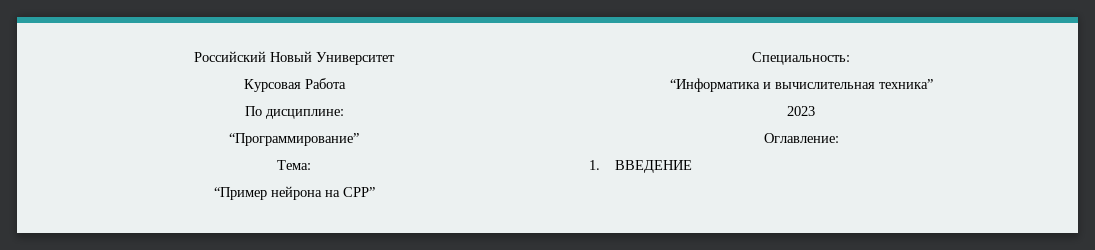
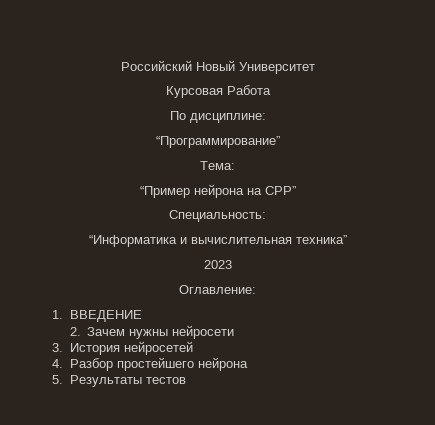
+ 2. Зачем нужны нейросети
+ 3. История нейросетей
+ 4. Разбор простейшего нейрона
+ 5. Результаты тестов

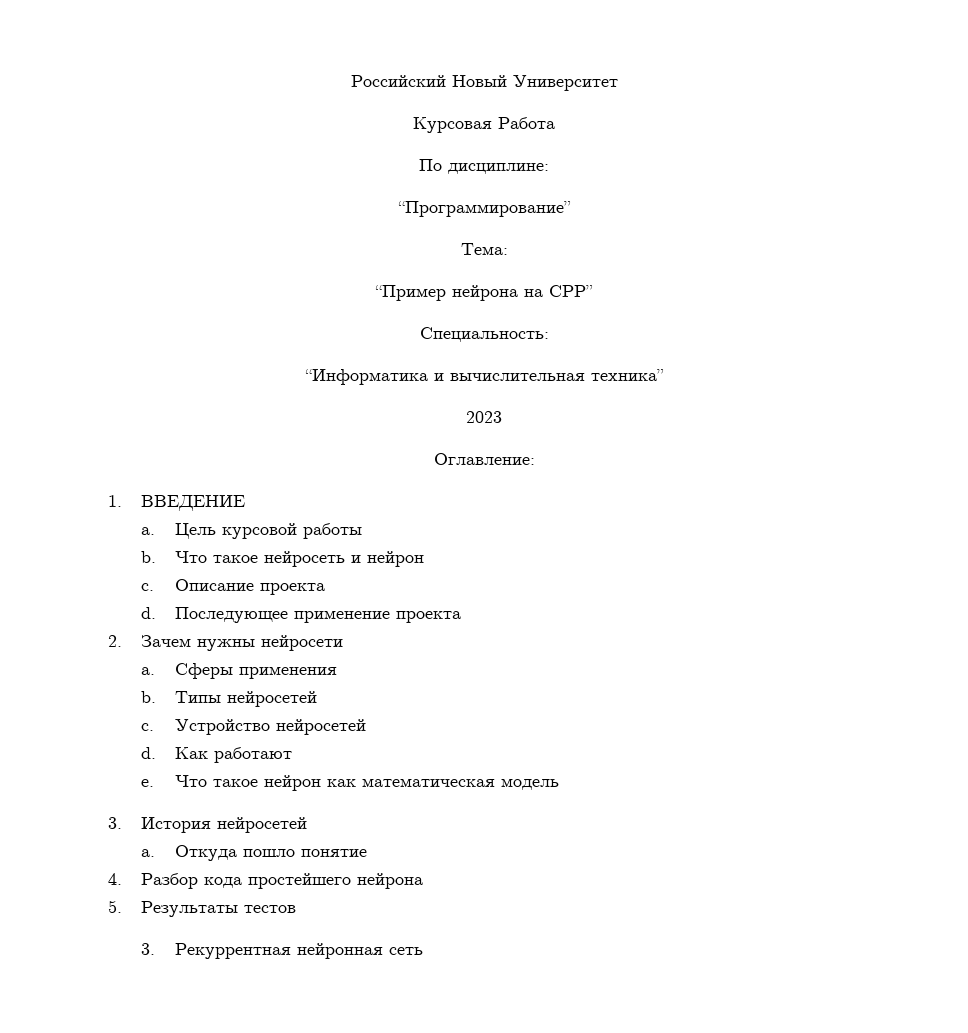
+ a. Цель курсовой работы
+ b. Что такое нейросеть и нейрон
+ c. Описание проекта
+ d. Последующее применение проекта
  2. Зачем нужны нейросети
+ a. Сферы применения
+ b. Типы нейросетей
+ c. Устройство нейросетей
+ d. Как работают
+ e. Что такое нейрон как математическая модель
  3. История нейросетей
- 4. Разбор простейшего нейрона
+ a. Откуда пошло понятие
+ 4. Разбор кода простейшего нейрона
+ 3. Рекуррентная нейронная сеть

